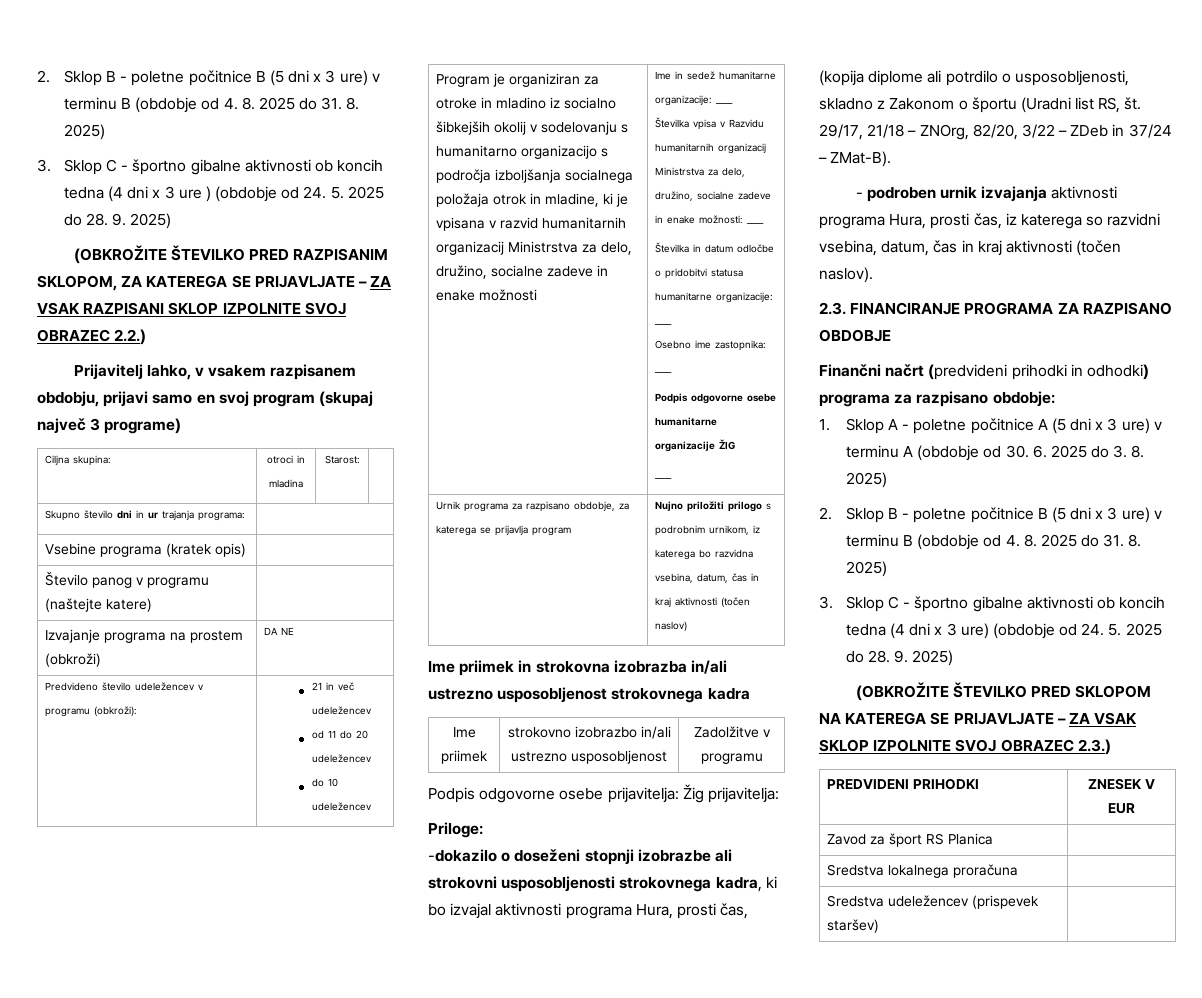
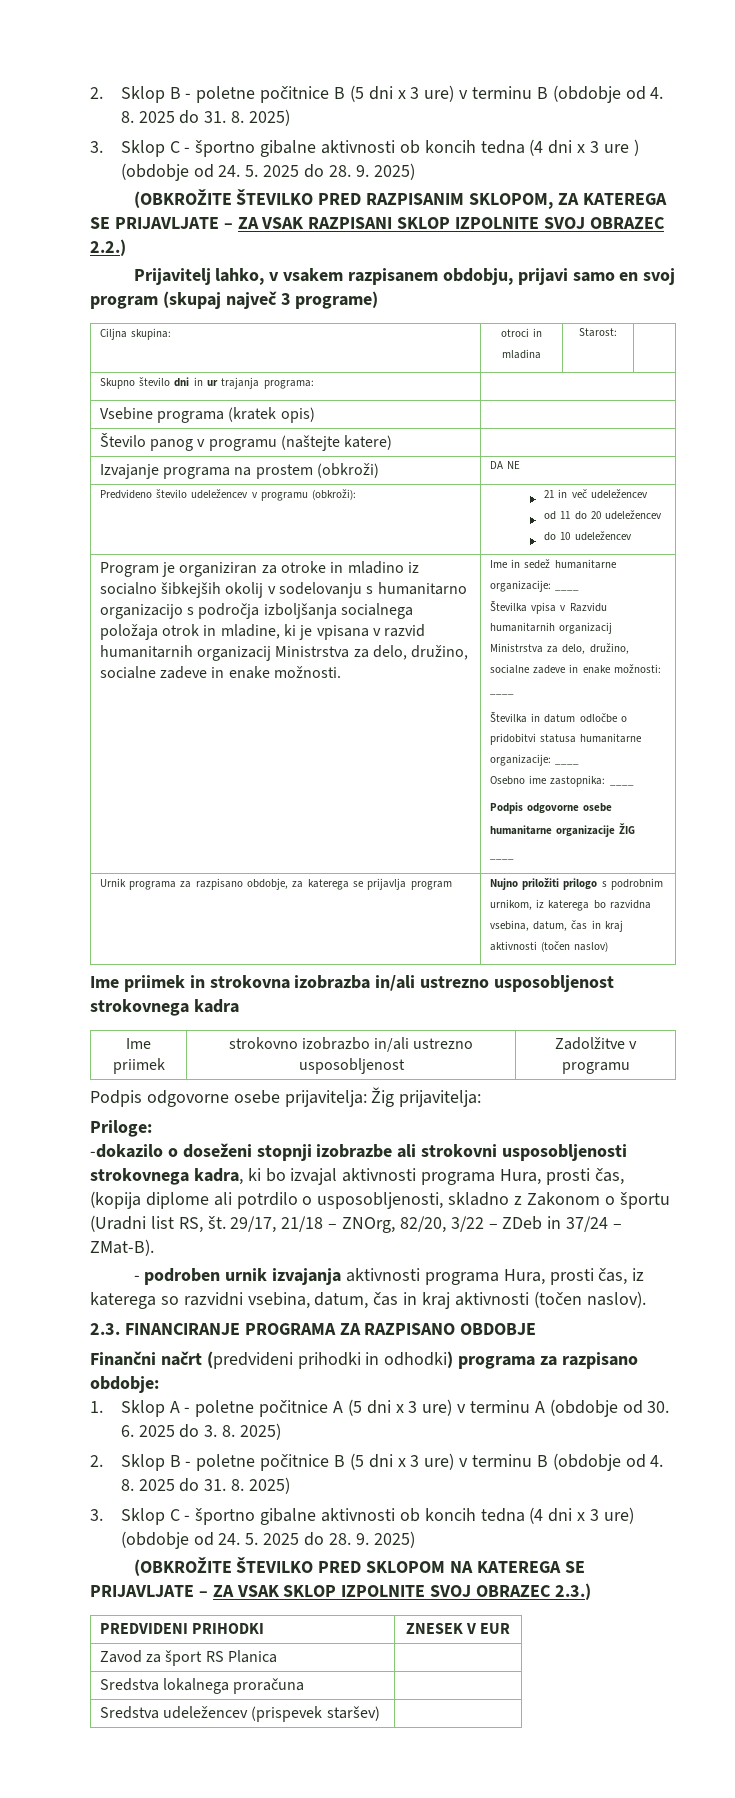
- Program je organiziran za otroke in mladino iz socialno šibkejših okolij v sodelovanju s humanitarno organizacijo s področja izboljšanja socialnega položaja otrok in mladine, ki je vpisana v razvid humanitarnih organizacij Ministrstva za delo, družino, socialne zadeve in enake možnosti
+ Program je organiziran za otroke in mladino iz socialno šibkejših okolij v sodelovanju s humanitarno organizacijo s področja izboljšanja socialnega položaja otrok in mladine, ki je vpisana v razvid humanitarnih organizacij Ministrstva za delo, družino, socialne zadeve in enake možnosti.

